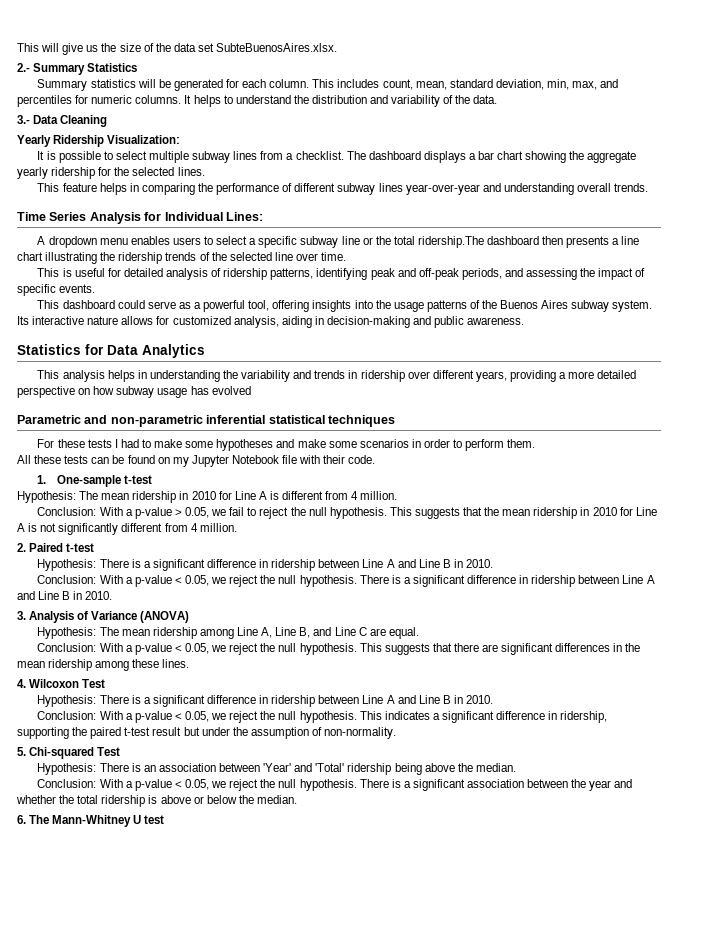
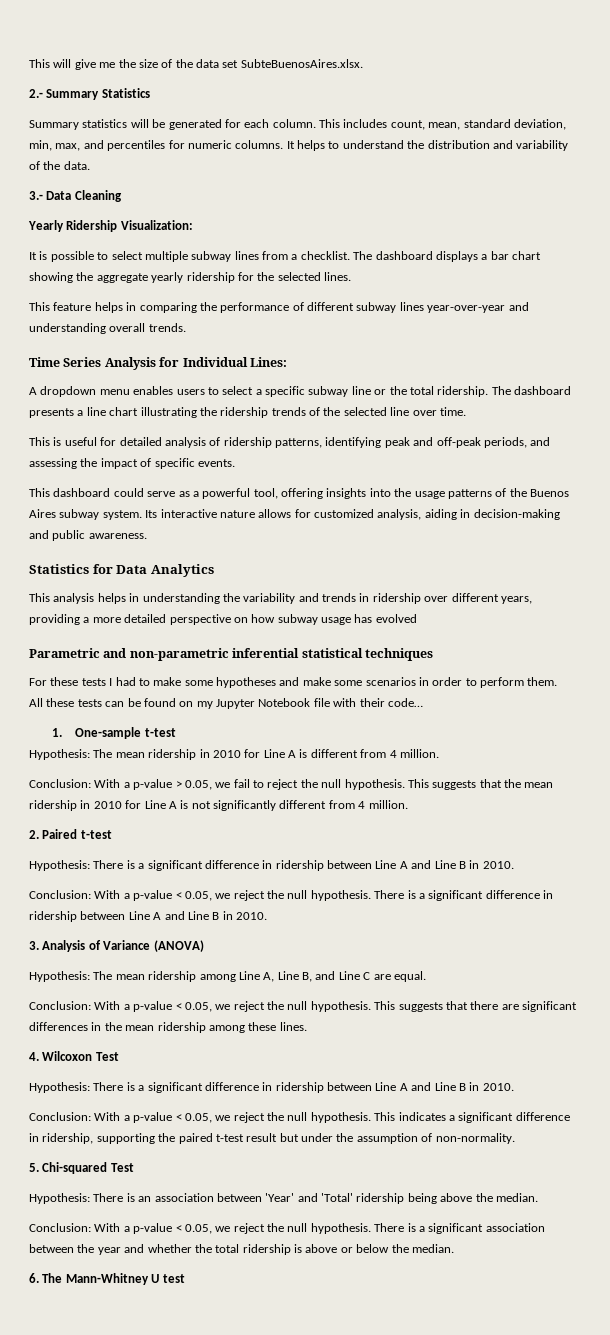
- This will give us the size of the data set SubteBuenosAires.xlsx.
+ This will give me the size of the data set SubteBuenosAires.xlsx.
- A dropdown menu enables users to select a specific subway line or the total ridership.The dashboard then presents a line chart illustrating the ridership trends of the selected line over time.
+ A dropdown menu enables users to select a specific subway line or the total ridership. The dashboard presents a line chart illustrating the ridership trends of the selected line over time.
- All these tests can be found on my Jupyter Notebook file with their code.
+ All these tests can be found on my Jupyter Notebook file with their code…

